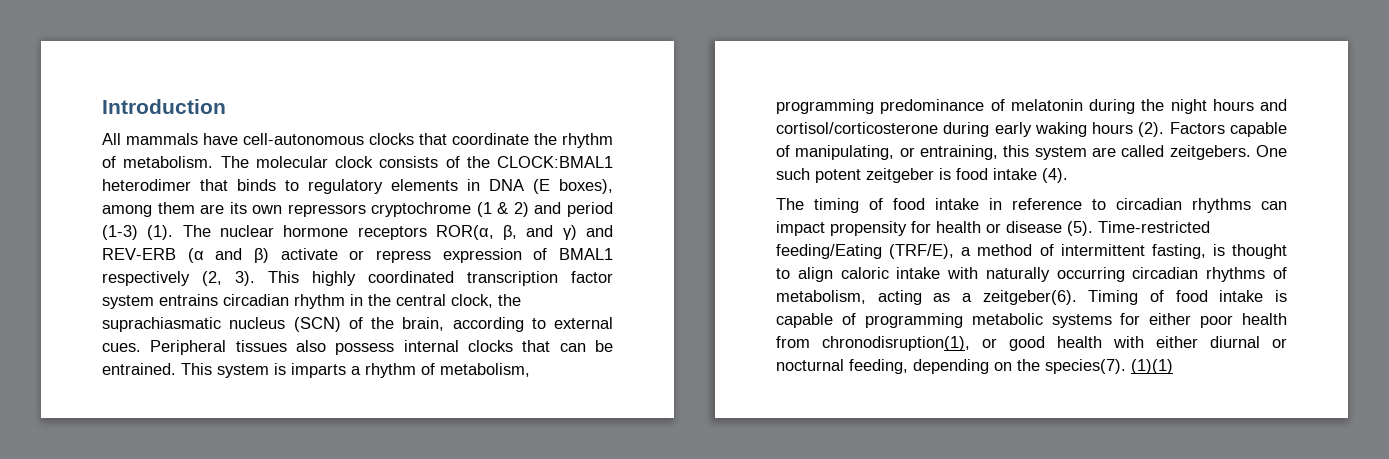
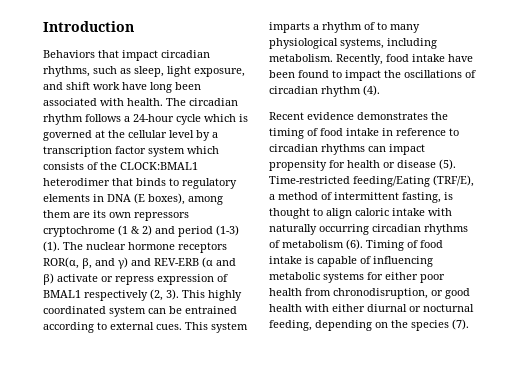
- All mammals have cell-autonomous clocks that coordinate the rhythm of metabolism. The molecular clock consists of the CLOCK:BMAL1 heterodimer that binds to regulatory elements in DNA (E boxes), among them are its own repressors cryptochrome (1 & 2) and period (1-3) (1).
+ Behaviors that impact circadian rhythms, such as sleep, light exposure, and shift work have long been associated with health. The circadian rhythm follows a 24-hour cycle which is governed at the cellular level by a transcription factor system which consists of the CLOCK:BMAL1 heterodimer that binds to regulatory elements in DNA (E boxes), among them are its own repressors cryptochrome (1 & 2) and period (1-3) (1).
- This highly coordinated transcription factor system entrains circadian rhythm in the central clock, the suprachiasmatic nucleus (SCN) of the brain, according to external cues. Peripheral tissues also possess internal clocks that can be entrained.
+ This highly coordinated system can be entrained according to external cues.
- This system is imparts a rhythm of metabolism, programming predominance of melatonin during the night hours and cortisol/corticosterone during early waking hours (2). Factors capable of manipulating, or entraining, this system are called zeitgebers. One such potent zeitgeber is food intake (4).
- The timing of food intake in reference to circadian rhythms can impact propensity for health or disease (5).
+ This system imparts a rhythm of to many physiological systems, including metabolism. Recently, food intake have been found to impact the oscillations of circadian rhythm (4).
+ Recent evidence demonstrates the timing of food intake in reference to circadian rhythms can impact propensity for health or disease (5).
- Time-restricted feeding/Eating (TRF/E), a method of intermittent fasting, is thought to align caloric intake with naturally occurring circadian rhythms of metabolism, acting as a zeitgeber(6).
+ Time-restricted feeding/Eating (TRF/E), a method of intermittent fasting, is thought to align caloric intake with naturally occurring circadian rhythms of metabolism (6).
- Timing of food intake is capable of programming metabolic systems for either poor health from chronodisruption(1), or good health with either diurnal or nocturnal feeding, depending on the species(7). (1)(1)
+ Timing of food intake is capable of influencing metabolic systems for either poor health from chronodisruption, or good health with either diurnal or nocturnal feeding, depending on the species (7).

